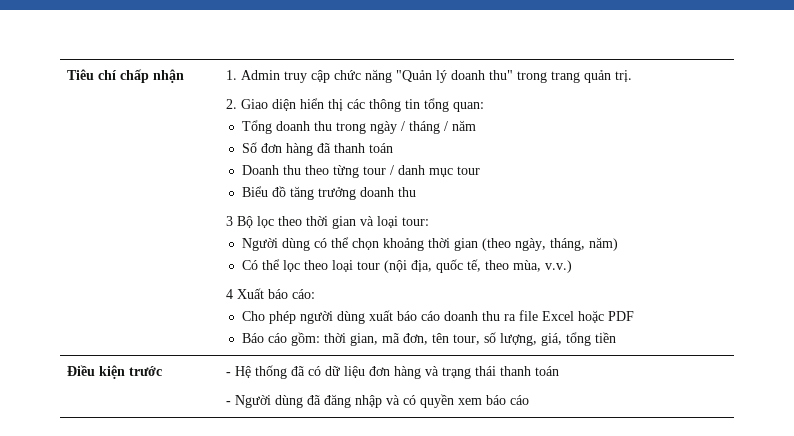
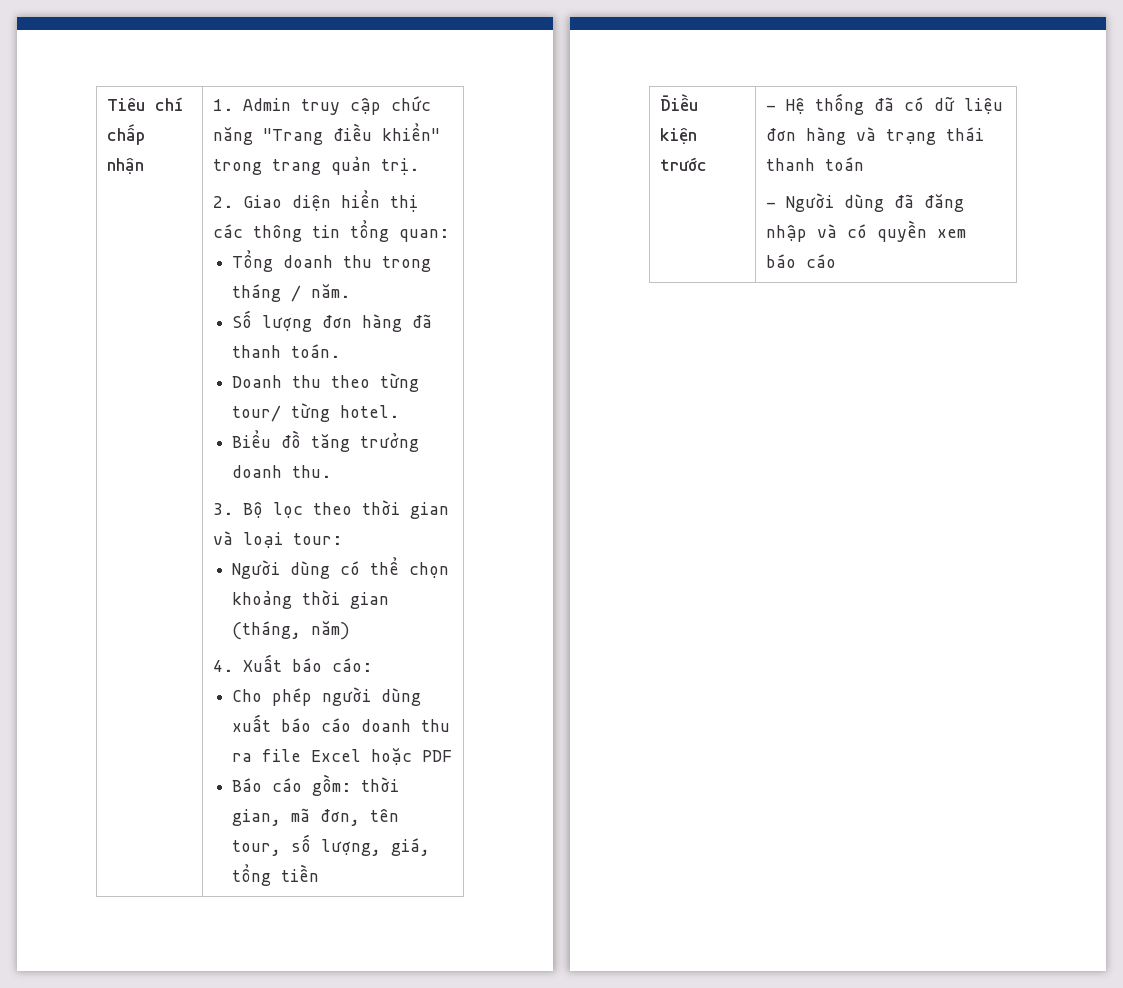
- 1. Admin truy cập chức năng "Quản lý doanh thu" trong trang quản trị.
+ 1. Admin truy cập chức năng "Trang điều khiển" trong trang quản trị.
- Tổng doanh thu trong ngày / tháng / năm
+ Tổng doanh thu trong tháng / năm.
- Số đơn hàng đã thanh toán
+ Số lượng đơn hàng đã thanh toán.
- Doanh thu theo từng tour / danh mục tour
+ Doanh thu theo từng tour/ từng hotel.
- Biểu đồ tăng trưởng doanh thu
- 3 Bộ lọc theo thời gian và loại tour:
+ Biểu đồ tăng trưởng doanh thu.
+ 3. Bộ lọc theo thời gian và loại tour:
- Người dùng có thể chọn khoảng thời gian (theo ngày, tháng, năm)
- Có thể lọc theo loại tour (nội địa, quốc tế, theo mùa, v.v.)
- 4 Xuất báo cáo:
+ Người dùng có thể chọn khoảng thời gian (tháng, năm)
+ 4. Xuất báo cáo:

